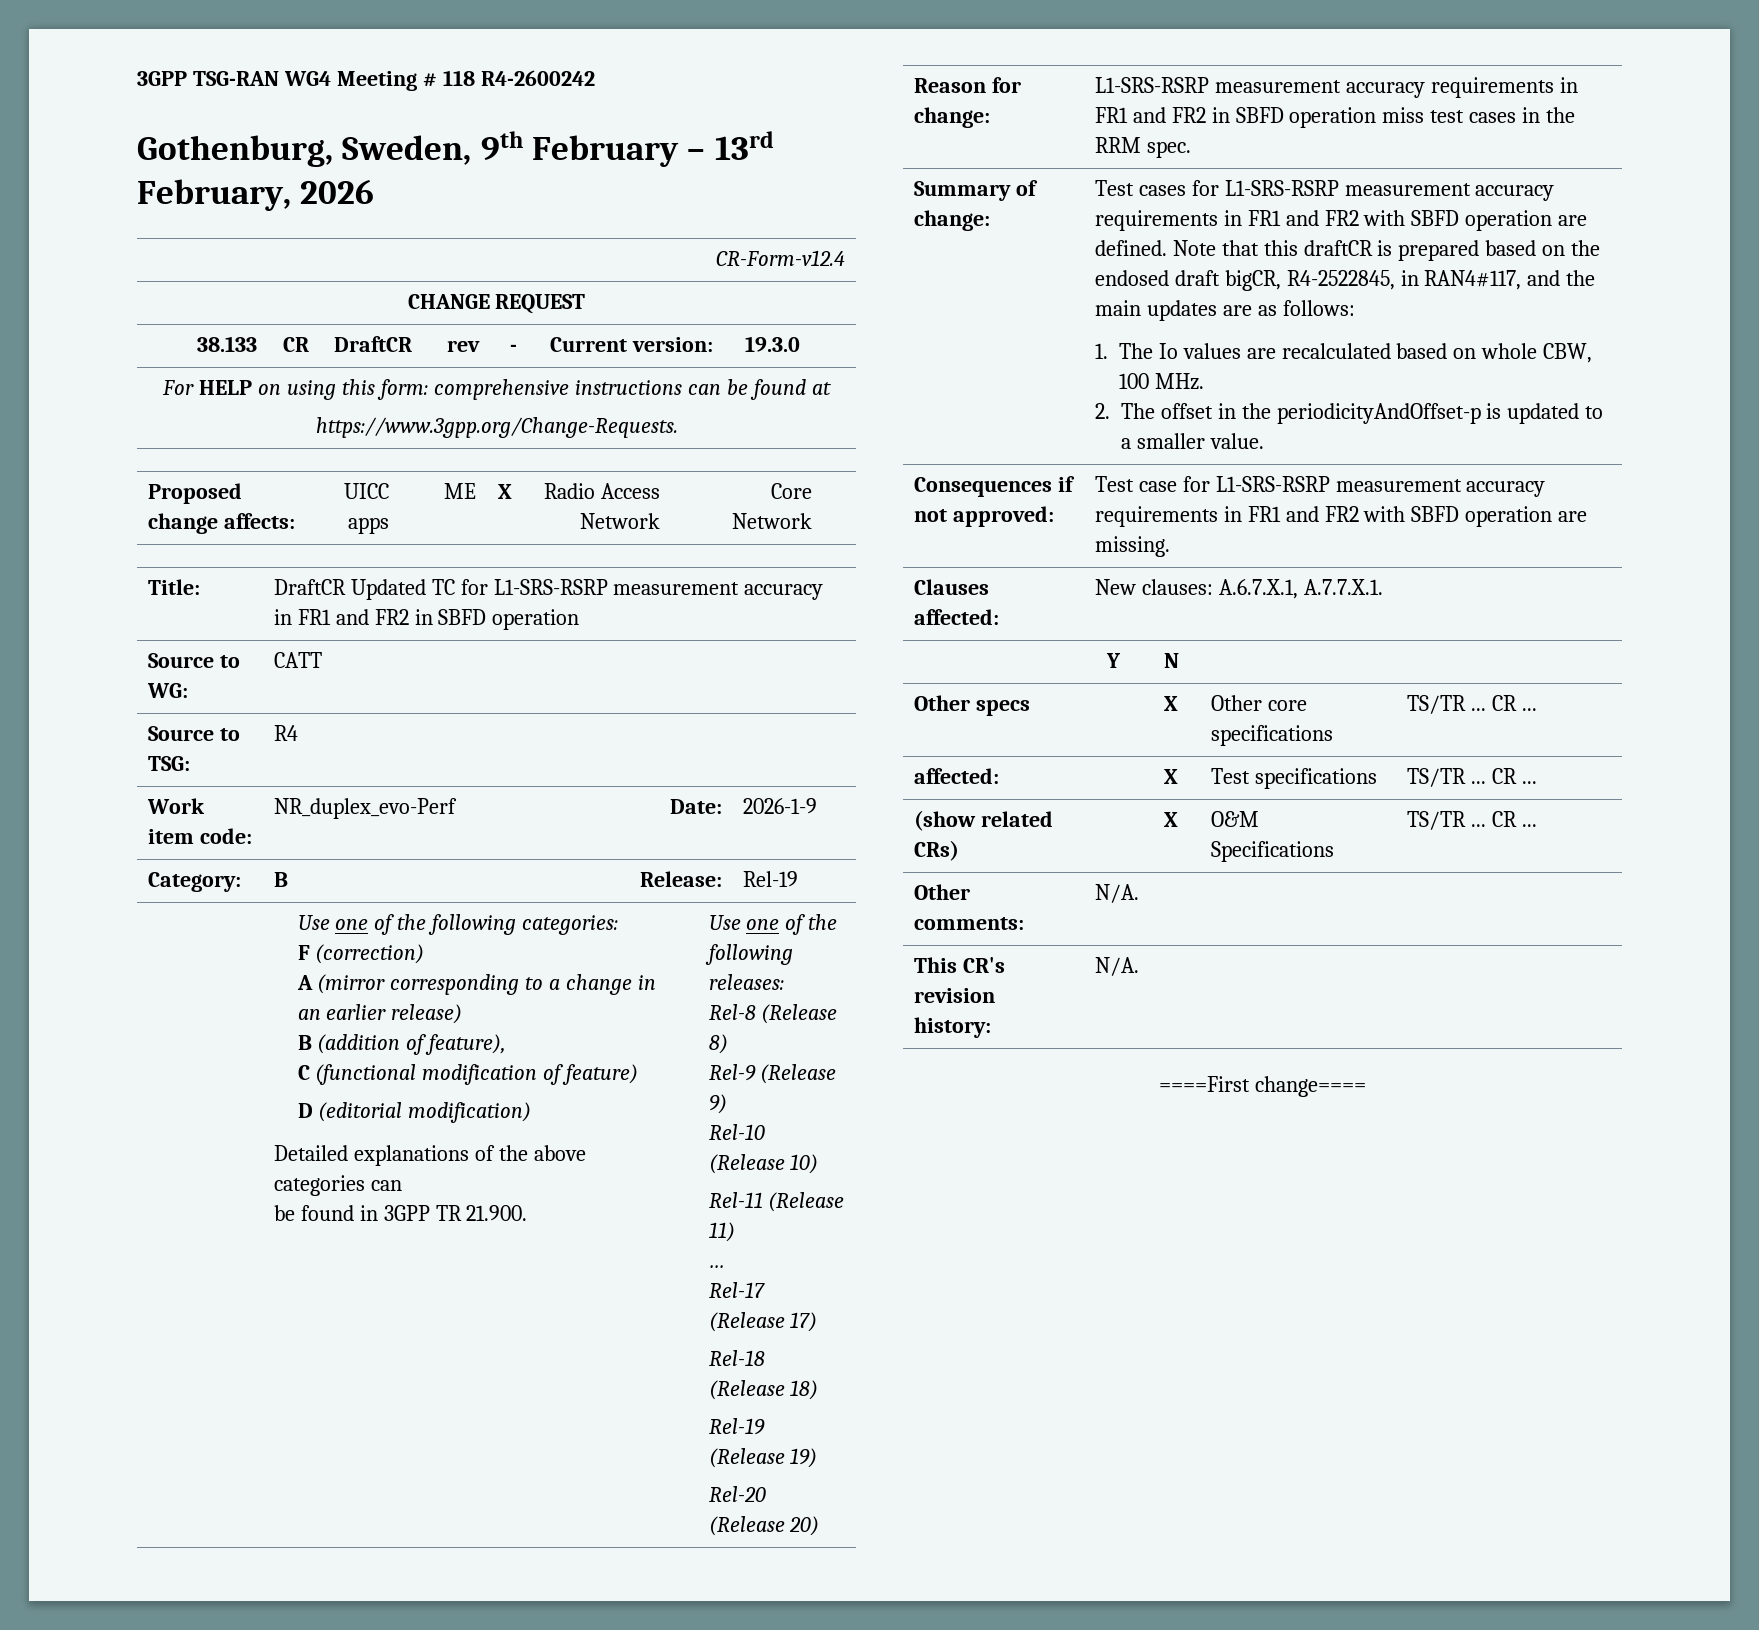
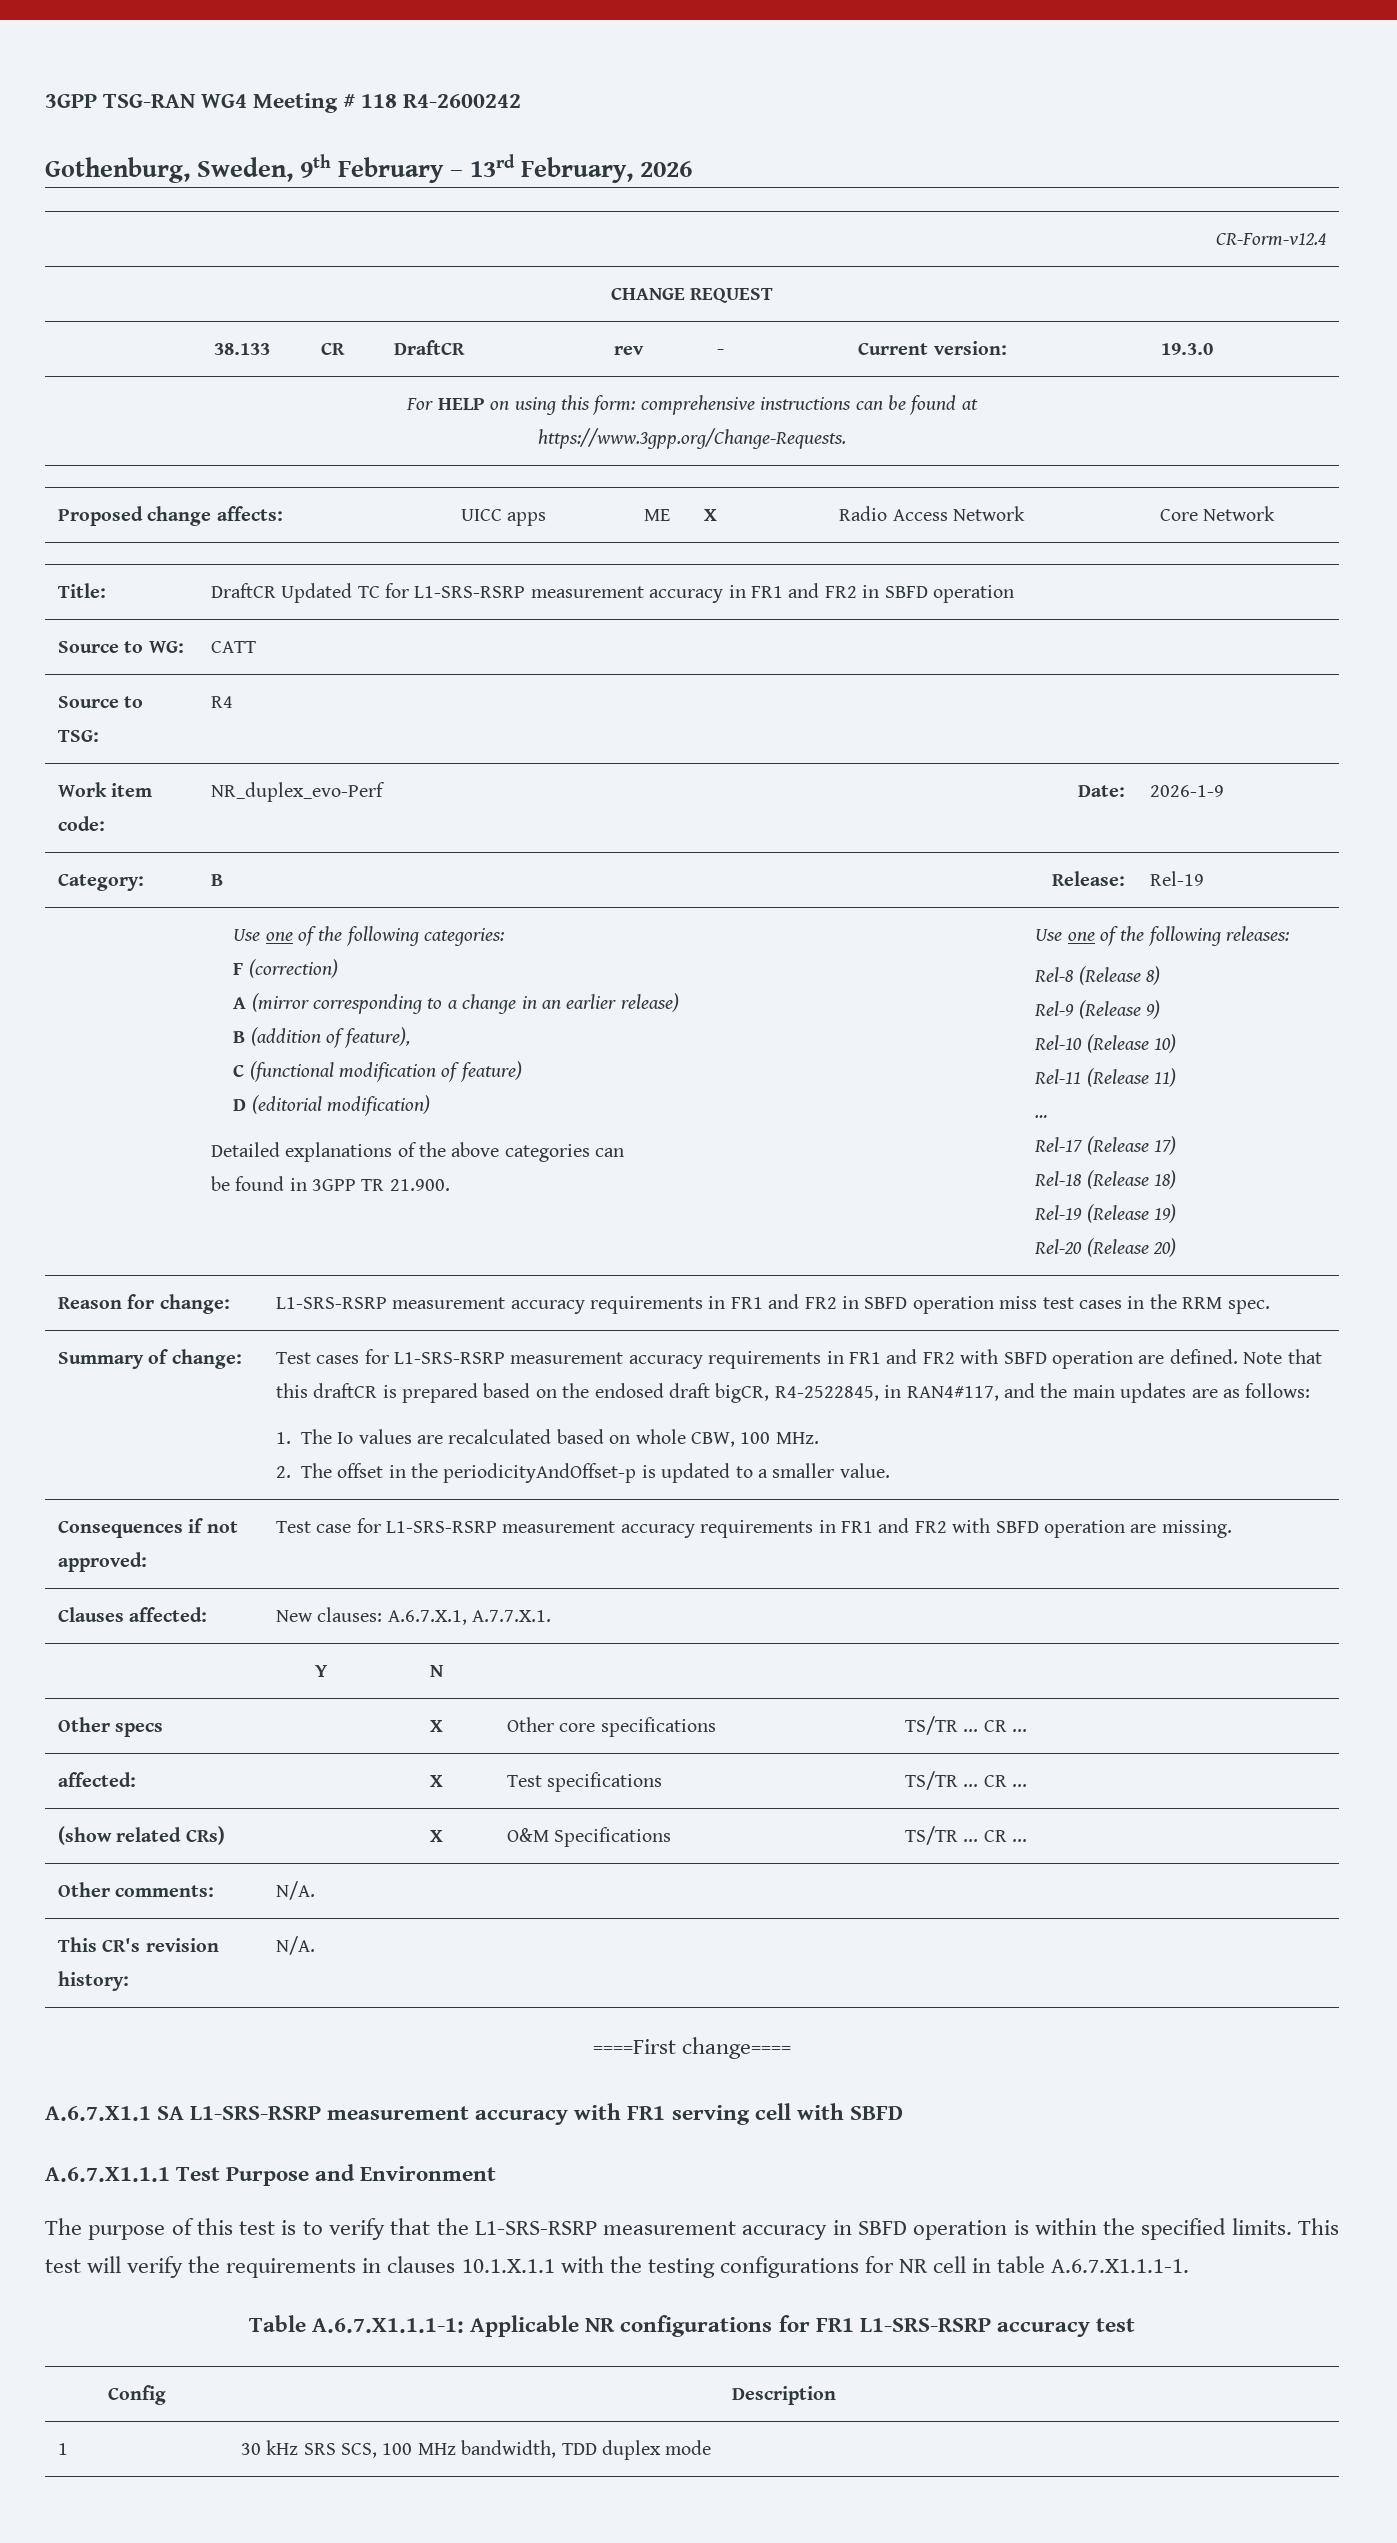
+ A.6.7.X1.1 SA L1-SRS-RSRP measurement accuracy with FR1 serving cell with SBFD
+ A.6.7.X1.1.1 Test Purpose and Environment
+ The purpose of this test is to verify that the L1-SRS-RSRP measurement accuracy in SBFD operation is within the specified limits. This test will verify the requirements in clauses 10.1.X.1.1 with the testing configurations for NR cell in table A.6.7.X1.1.1-1.
+ Table A.6.7.X1.1.1-1: Applicable NR configurations for FR1 L1-SRS-RSRP accuracy test
+ Config | Description
+ 1 | 30 kHz SRS SCS, 100 MHz bandwidth, TDD duplex mode

